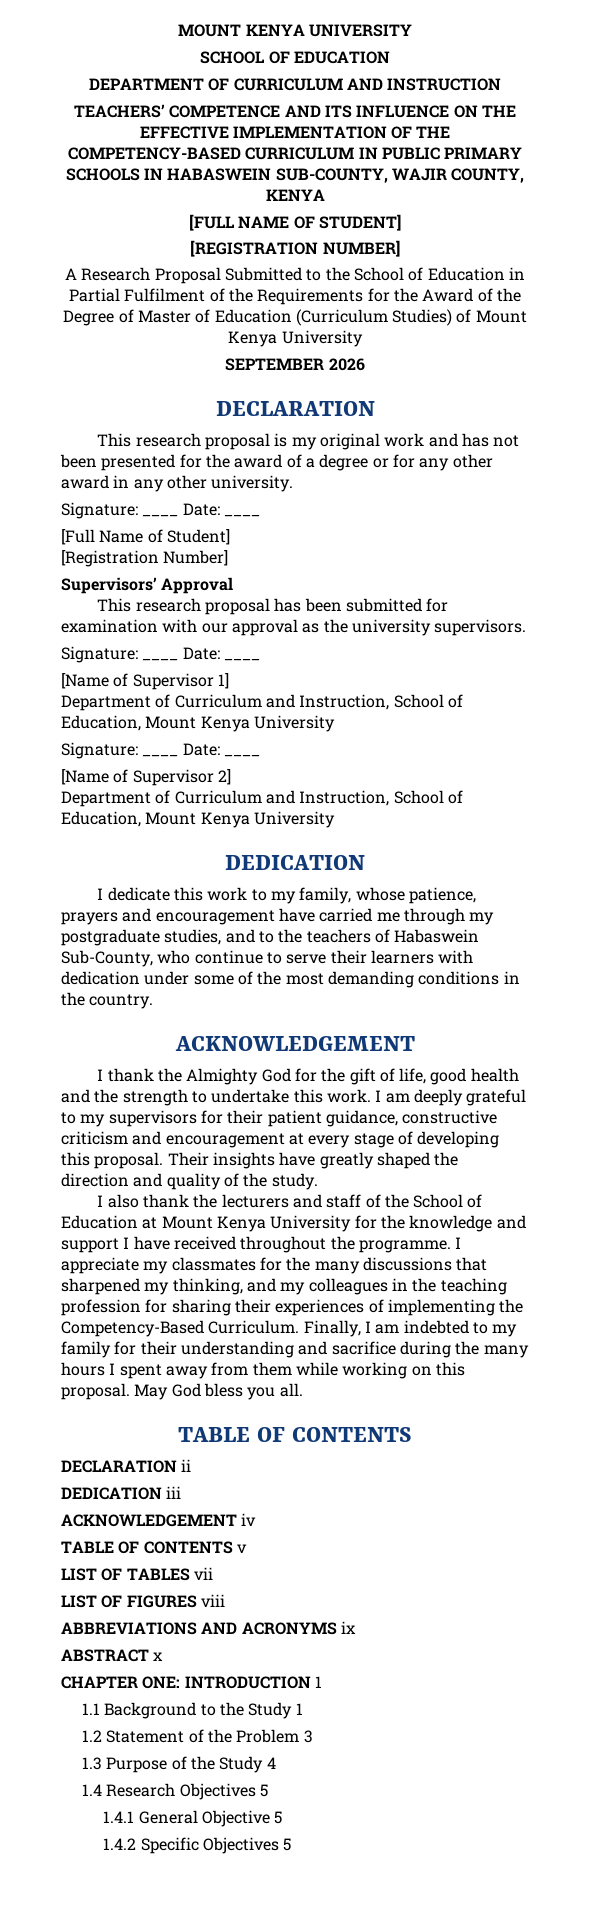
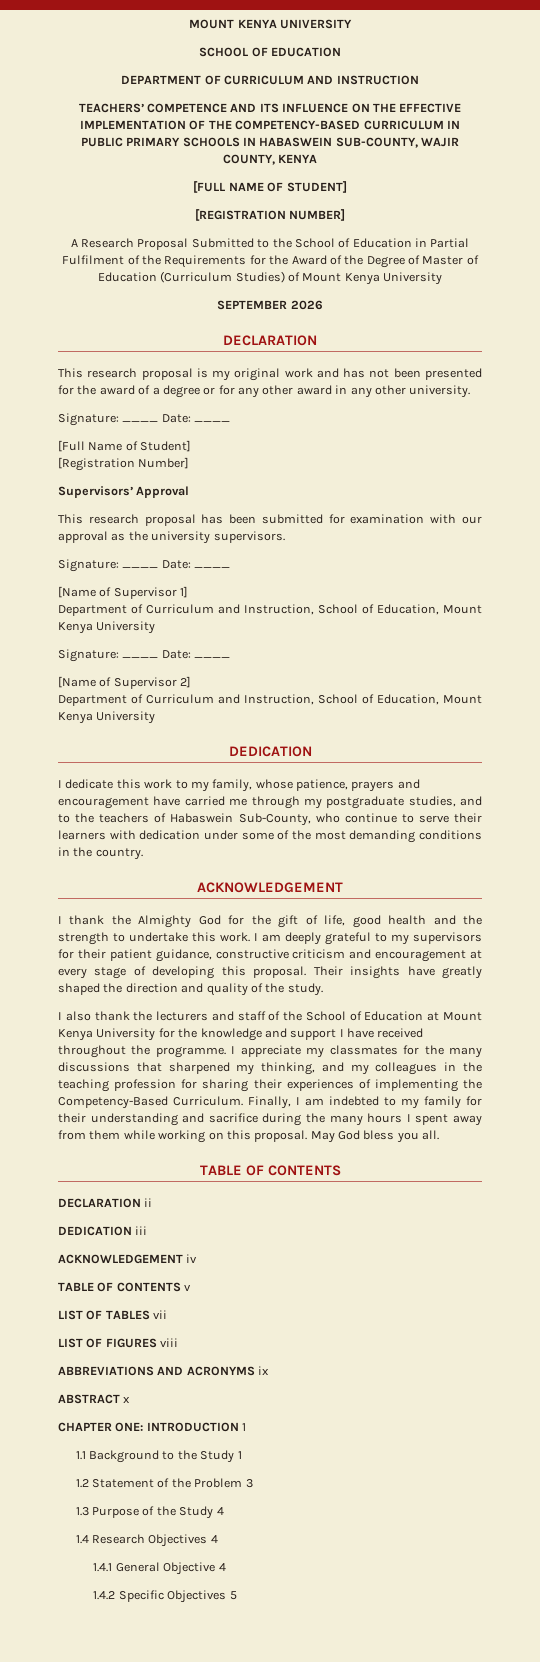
- 1.4 Research Objectives 5
+ 1.4 Research Objectives 4
- 1.4.1 General Objective 5
+ 1.4.1 General Objective 4

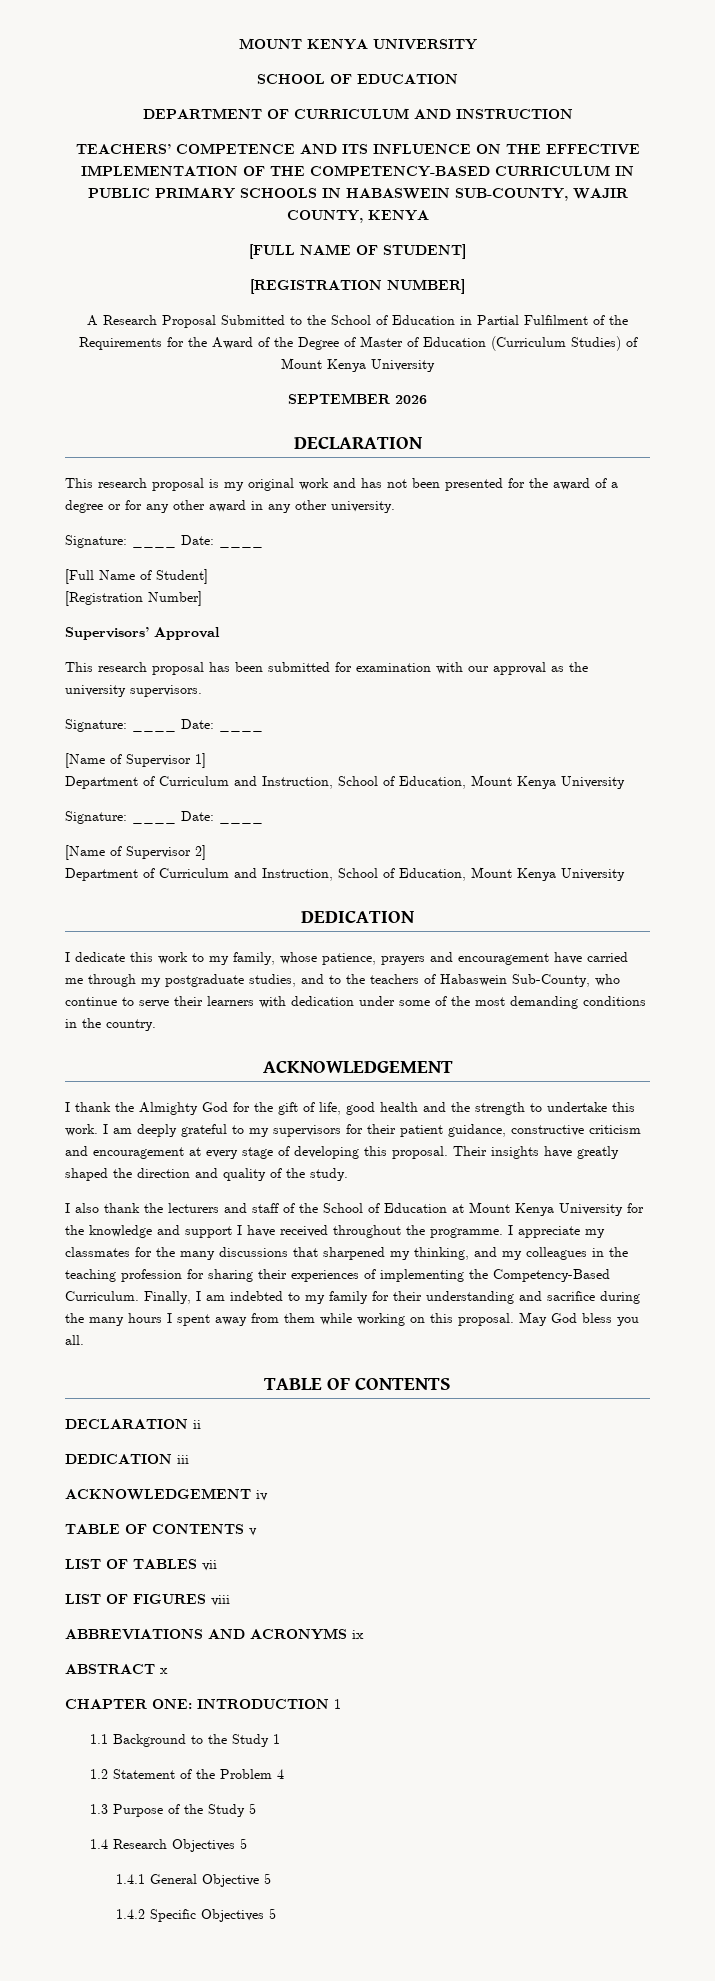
- 1.2 Statement of the Problem 3
+ 1.2 Statement of the Problem 4
- 1.3 Purpose of the Study 4
+ 1.3 Purpose of the Study 5
- 1.4 Research Objectives 4
+ 1.4 Research Objectives 5
- 1.4.1 General Objective 4
+ 1.4.1 General Objective 5

